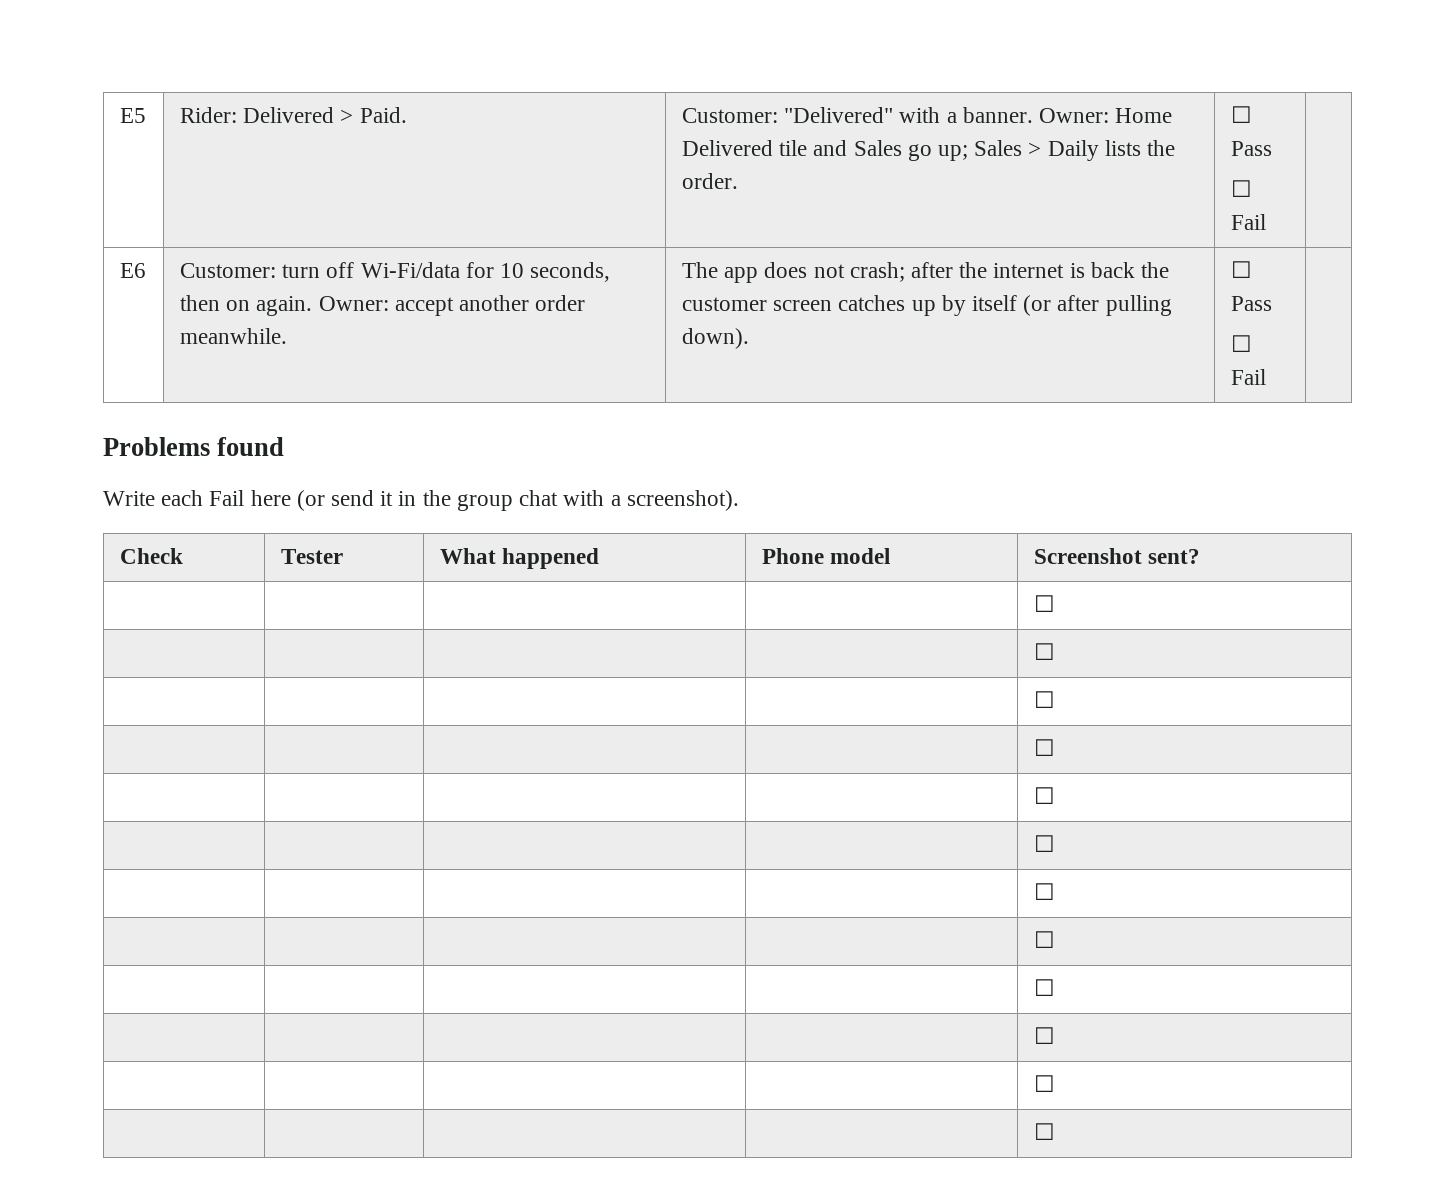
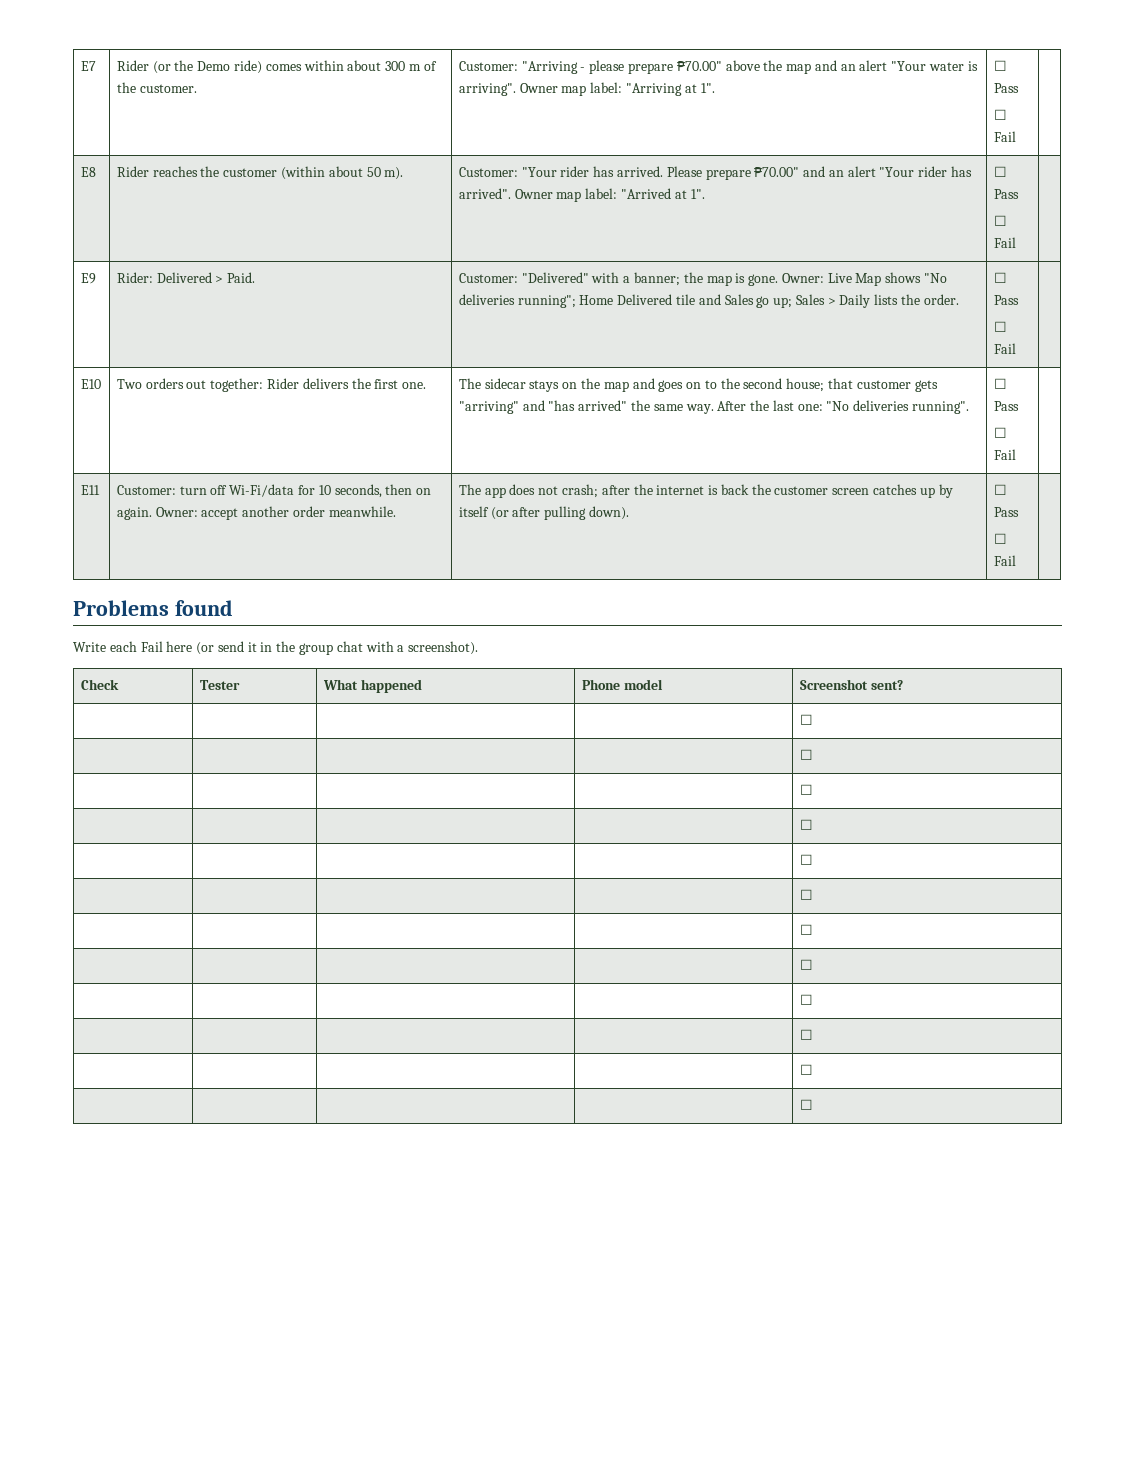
- E5 | Rider: Delivered > Paid. | Customer: "Delivered" with a banner. Owner: Home Delivered tile and Sales go up; Sales > Daily lists the order. | ☐ Pass
+ E7 | Rider (or the Demo ride) comes within about 300 m of the customer. | Customer: "Arriving - please prepare ₱70.00" above the map and an alert "Your water is arriving". Owner map label: "Arriving at 1". | ☐ Pass
+ ☐ Fail |
+ E8 | Rider reaches the customer (within about 50 m). | Customer: "Your rider has arrived. Please prepare ₱70.00" and an alert "Your rider has arrived". Owner map label: "Arrived at 1". | ☐ Pass
+ ☐ Fail |
+ E9 | Rider: Delivered > Paid. | Customer: "Delivered" with a banner; the map is gone. Owner: Live Map shows "No deliveries running"; Home Delivered tile and Sales go up; Sales > Daily lists the order. | ☐ Pass
- E6
+ E10 | Two orders out together: Rider delivers the first one. | The sidecar stays on the map and goes on to the second house; that customer gets "arriving" and "has arrived" the same way. After the last one: "No deliveries running". | ☐ Pass
+ ☐ Fail |
+ E11

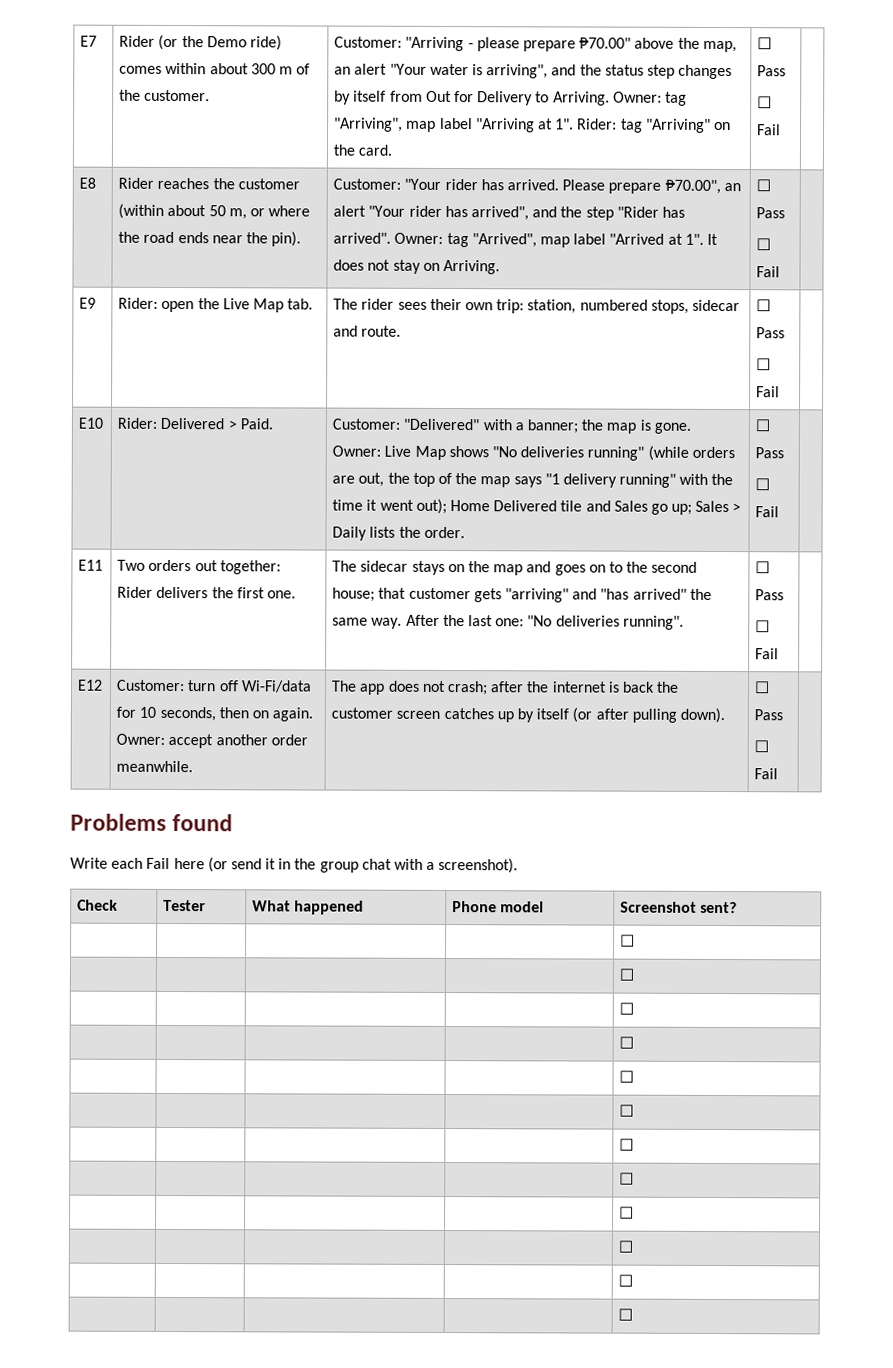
- Customer: "Arriving - please prepare ₱70.00" above the map and an alert "Your water is arriving". Owner map label: "Arriving at 1".
+ Customer: "Arriving - please prepare ₱70.00" above the map, an alert "Your water is arriving", and the status step changes by itself from Out for Delivery to Arriving. Owner: tag "Arriving", map label "Arriving at 1". Rider: tag "Arriving" on the card.
- Rider reaches the customer (within about 50 m).
+ Rider reaches the customer (within about 50 m, or where the road ends near the pin).
- Please prepare ₱70.00" and an alert "Your rider has arrived". Owner map label: "Arrived at 1".
+ Please prepare ₱70.00", an alert "Your rider has arrived", and the step "Rider has arrived". Owner: tag "Arrived", map label "Arrived at 1". It does not stay on Arriving.
- E9 | Rider: Delivered > Paid. | Customer: "Delivered" with a banner; the map is gone. Owner: Live Map shows "No deliveries running"; Home Delivered tile and Sales go up; Sales > Daily lists the order. | ☐ Pass
+ E9 | Rider: open the Live Map tab. | The rider sees their own trip: station, numbered stops, sidecar and route. | ☐ Pass
  ☐ Fail |
+ E10 | Rider: Delivered > Paid. | Customer: "Delivered" with a banner; the map is gone. Owner: Live Map shows "No deliveries running" (while orders are out, the top of the map says "1 delivery running" with the time it went out); Home Delivered tile and Sales go up; Sales > Daily lists the order. | ☐ Pass
+ ☐ Fail
- E10
+ E11
- E11
+ E12

